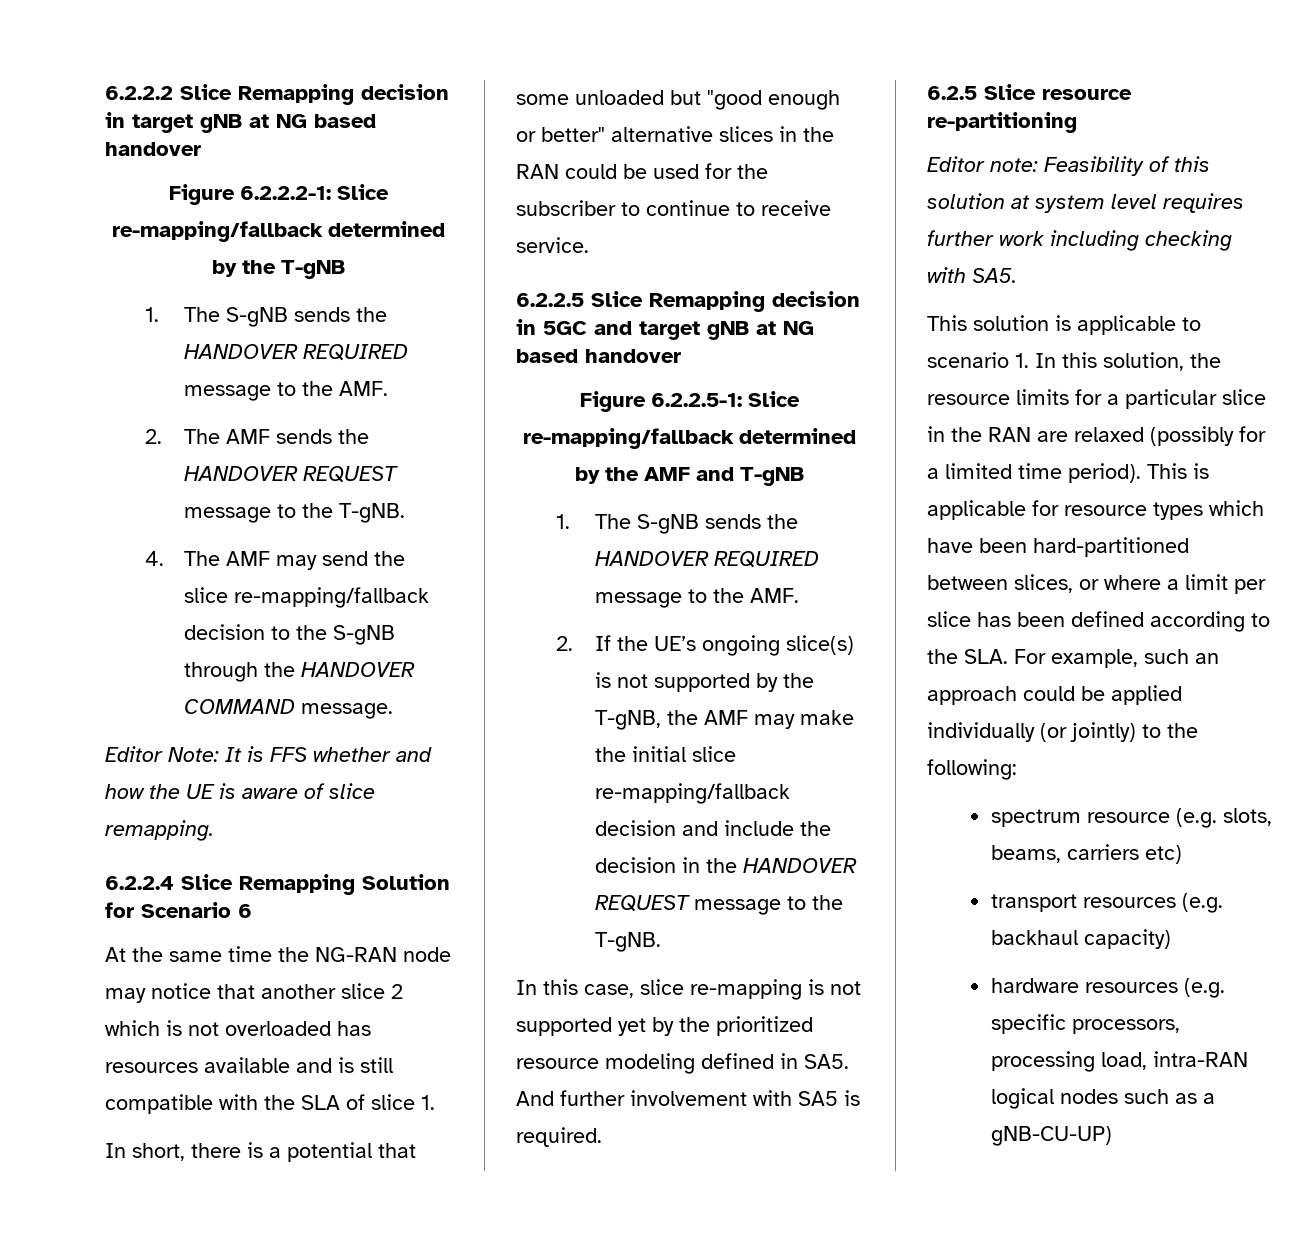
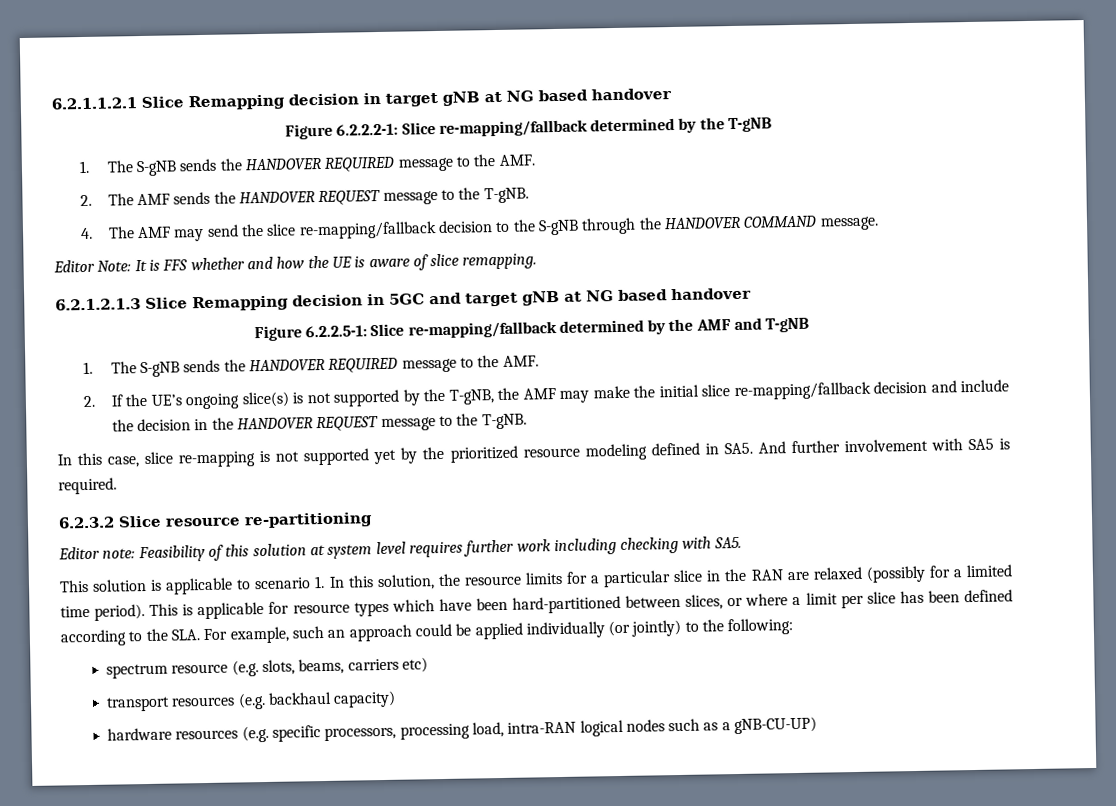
- 6.2.2.2 Slice Remapping decision in target gNB at NG based handover
+ 6.2.1.1.2.1 Slice Remapping decision in target gNB at NG based handover
- 6.2.2.4 Slice Remapping Solution for Scenario 6
- At the same time the NG-RAN node may notice that another slice 2 which is not overloaded has resources available and is still compatible with the SLA of slice 1.
- In short, there is a potential that some unloaded but "good enough or better" alternative slices in the RAN could be used for the subscriber to continue to receive service.
- 6.2.2.5 Slice Remapping decision in 5GC and target gNB at NG based handover
+ 6.2.1.2.1.3 Slice Remapping decision in 5GC and target gNB at NG based handover
- 6.2.5 Slice resource re-partitioning
+ 6.2.3.2 Slice resource re-partitioning

